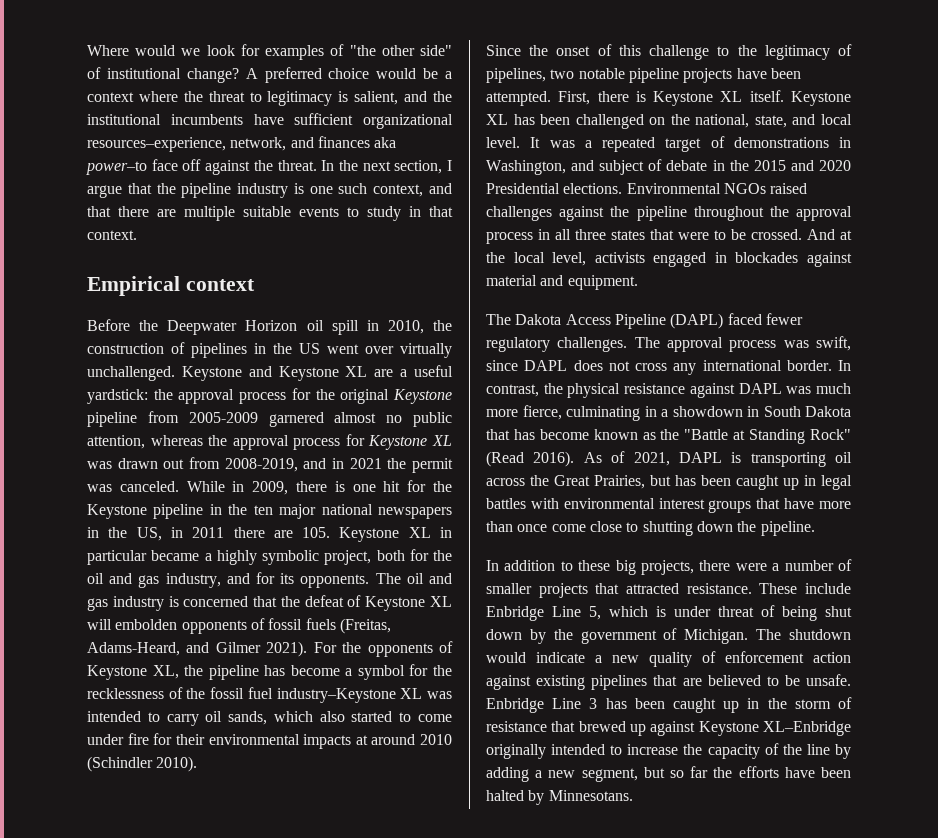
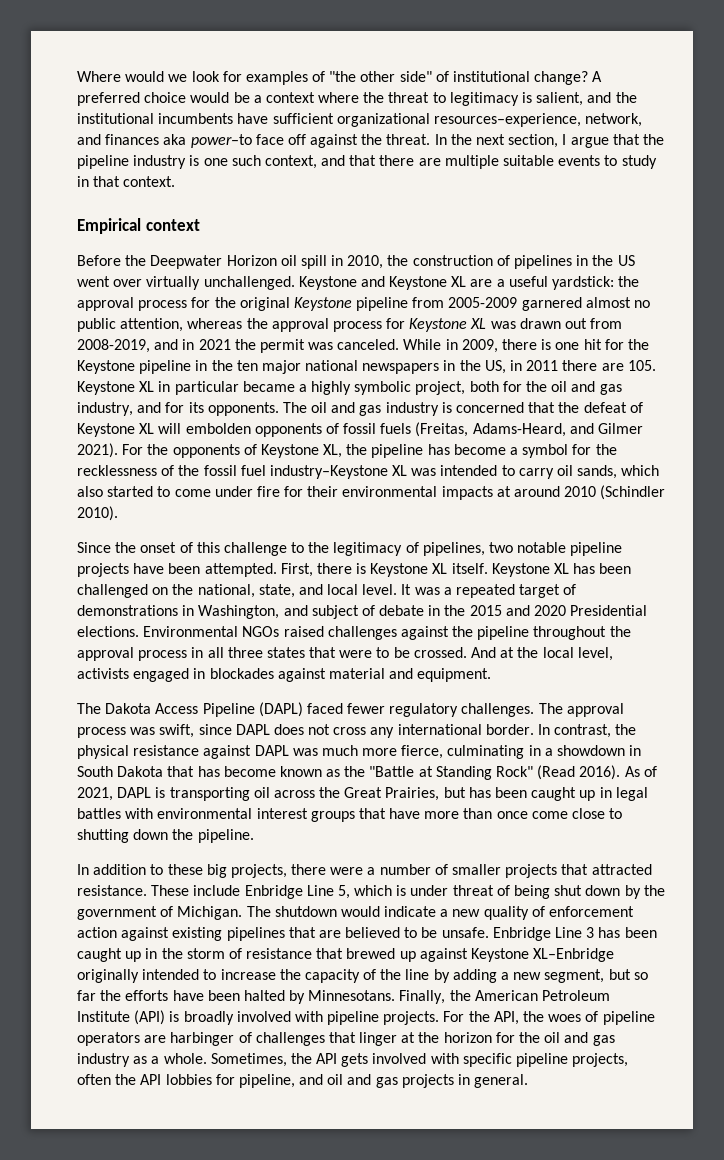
+ Finally, the American Petroleum Institute (API) is broadly involved with pipeline projects. For the API, the woes of pipeline operators are harbinger of challenges that linger at the horizon for the oil and gas industry as a whole. Sometimes, the API gets involved with specific pipeline projects, often the API lobbies for pipeline, and oil and gas projects in general.

